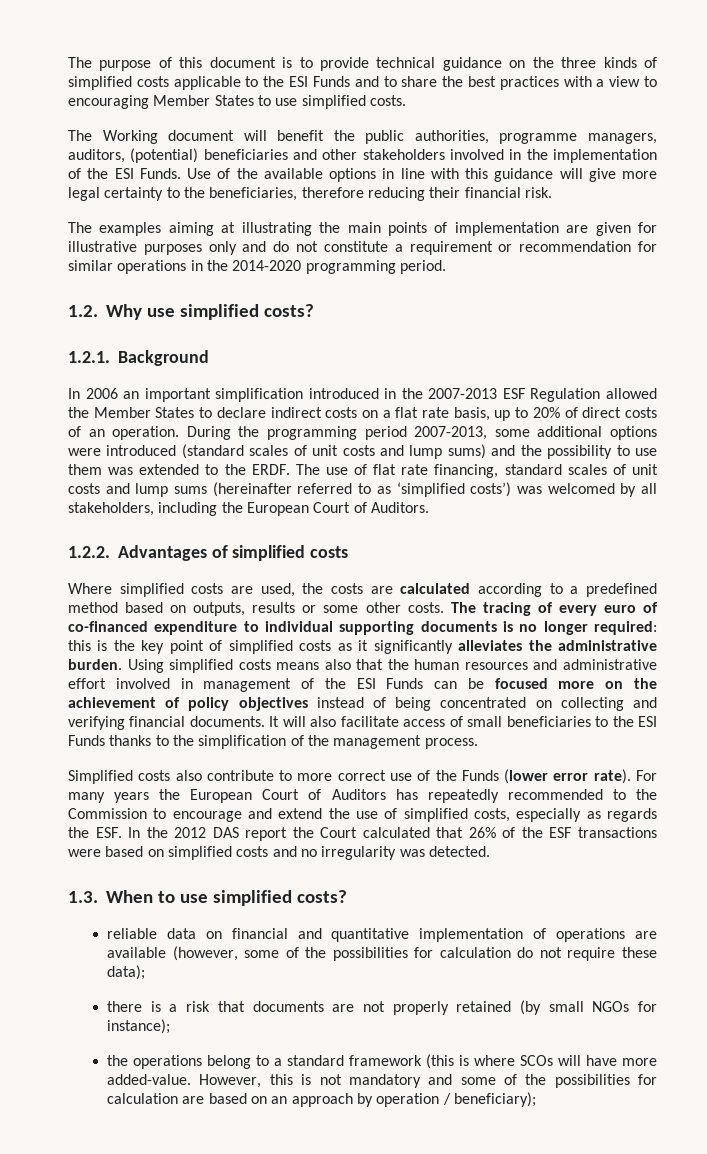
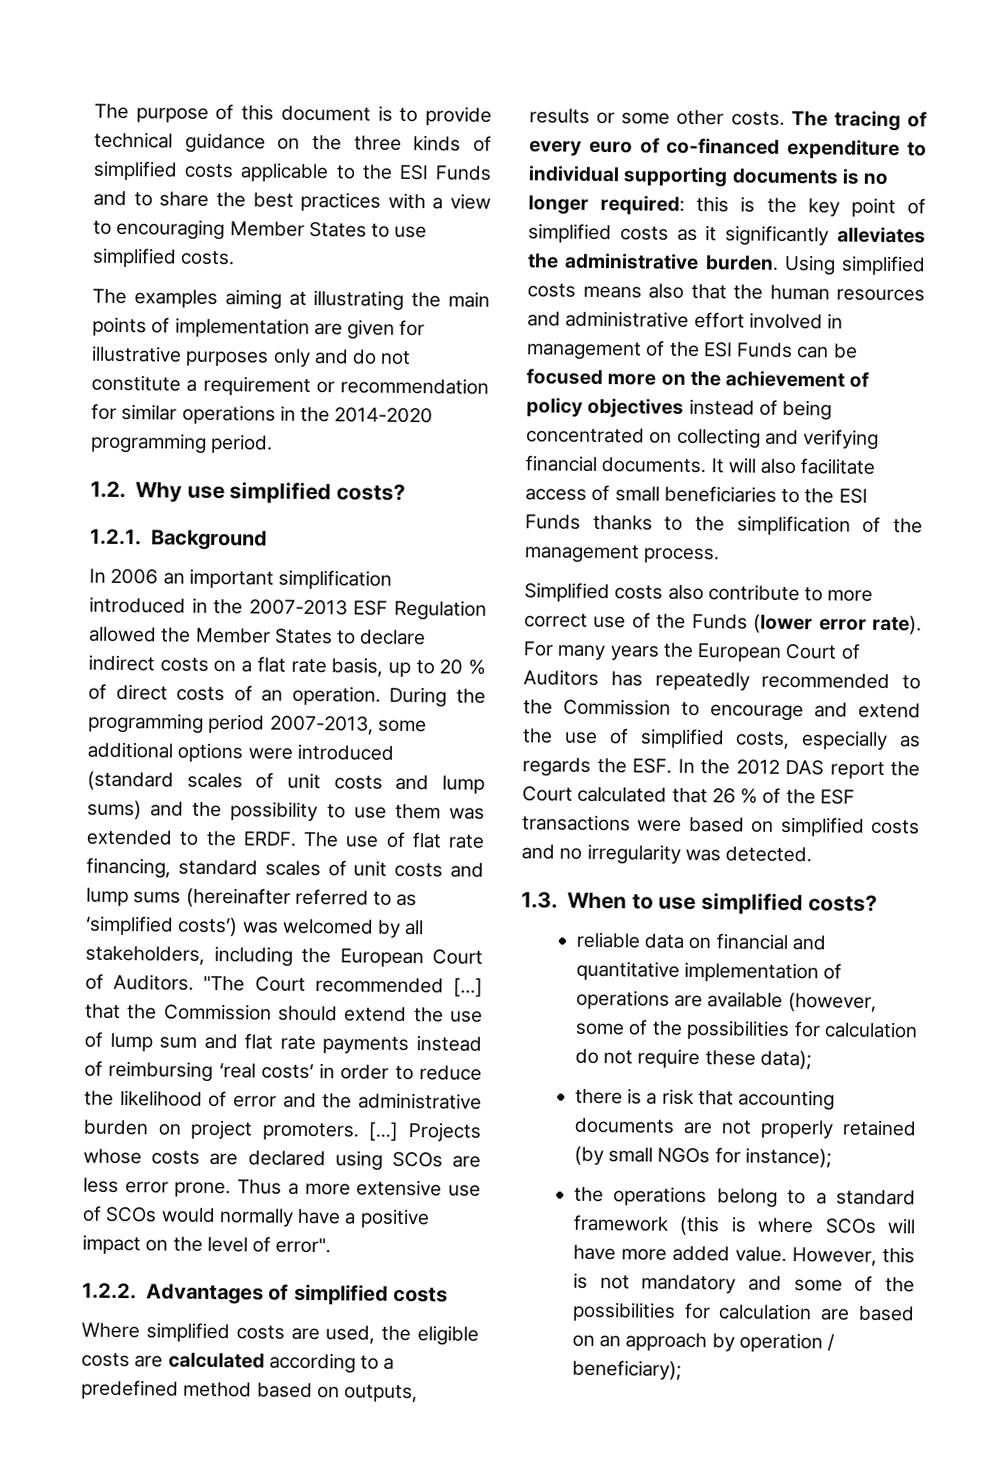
- The Working document will benefit the public authorities, programme managers, auditors, (potential) beneficiaries and other stakeholders involved in the implementation of the ESI Funds. Use of the available options in line with this guidance will give more legal certainty to the beneficiaries, therefore reducing their financial risk.
- In 2006 an important simplification introduced in the 2007-2013 ESF Regulation allowed the Member States to declare indirect costs on a flat rate basis, up to 20% of direct costs of an operation.
+ In 2006 an important simplification introduced in the 2007-2013 ESF Regulation allowed the Member States to declare indirect costs on a flat rate basis, up to 20 % of direct costs of an operation.
+ "The Court recommended […] that the Commission should extend the use of lump sum and flat rate payments instead of reimbursing ‘real costs’ in order to reduce the likelihood of error and the administrative burden on project promoters. […] Projects whose costs are declared using SCOs are less error prone. Thus a more extensive use of SCOs would normally have a positive impact on the level of error".
- Where simplified costs are used, the costs are calculated according to a predefined method based on outputs, results or some other costs.
+ Where simplified costs are used, the eligible costs are calculated according to a predefined method based on outputs, results or some other costs.
- For many years the European Court of Auditors has repeatedly recommended to the Commission to encourage and extend the use of simplified costs, especially as regards the ESF. In the 2012 DAS report the Court calculated that 26% of the ESF transactions were based on simplified costs and no irregularity was detected.
+ For many years the European Court of Auditors has repeatedly recommended to the Commission to encourage and extend the use of simplified costs, especially as regards the ESF. In the 2012 DAS report the Court calculated that 26 % of the ESF transactions were based on simplified costs and no irregularity was detected.
- there is a risk that documents are not properly retained (by small NGOs for instance);
+ there is a risk that accounting documents are not properly retained (by small NGOs for instance);
- the operations belong to a standard framework (this is where SCOs will have more added-value.
+ the operations belong to a standard framework (this is where SCOs will have more added value.

